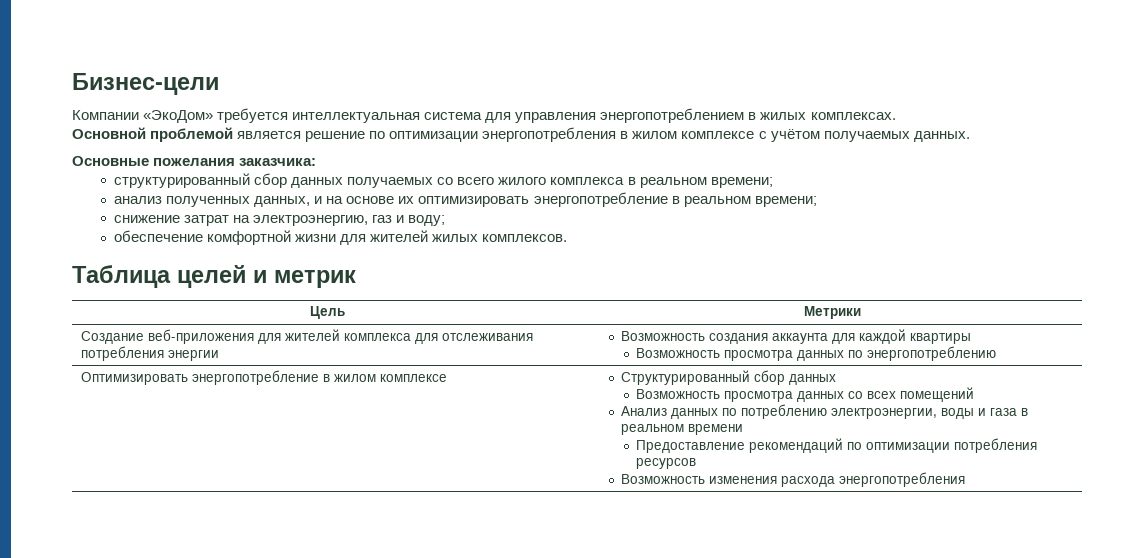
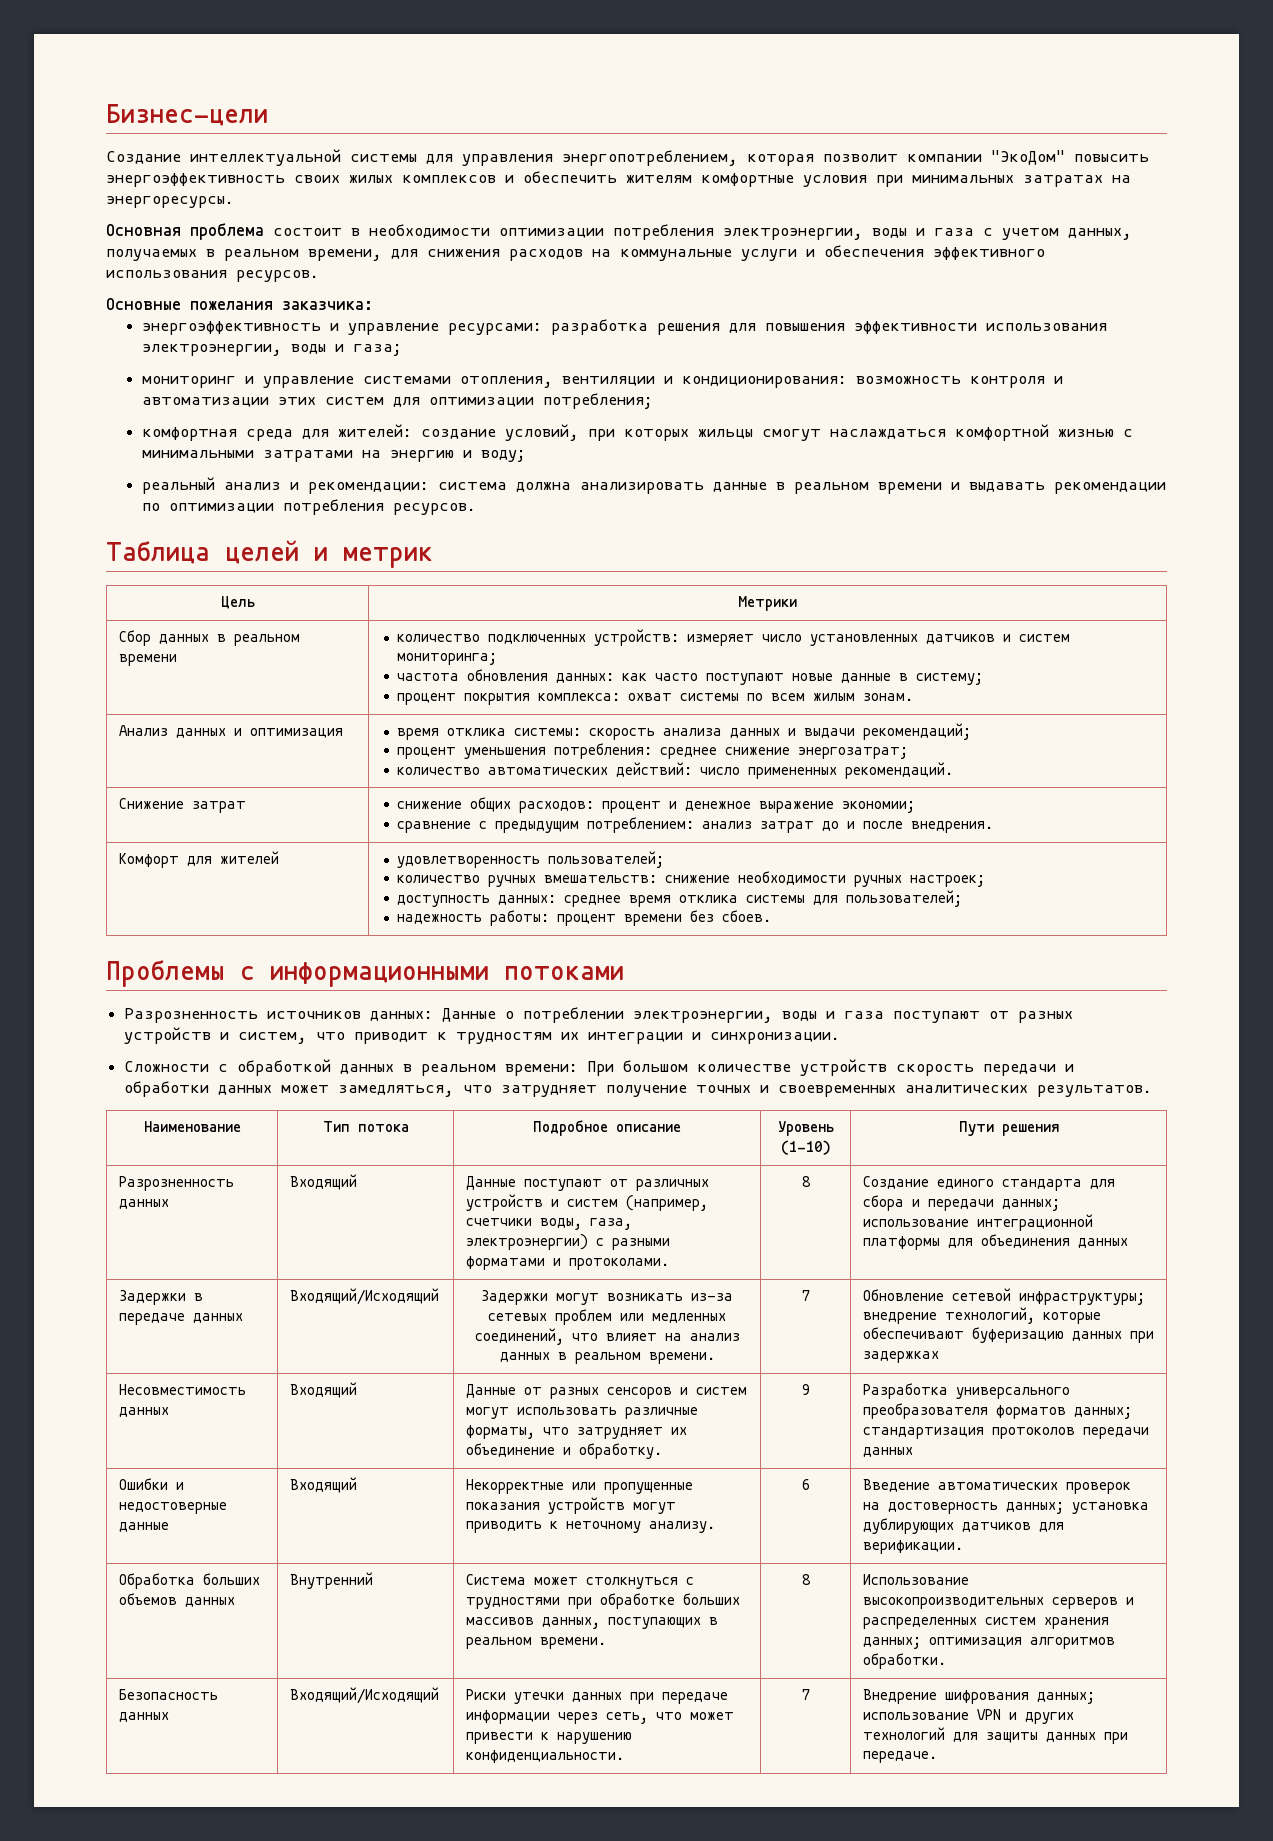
- Компании «ЭкоДом» требуется интеллектуальная система для управления энергопотреблением в жилых комплексах.
- Основной проблемой является решение по оптимизации энергопотребления в жилом комплексе с учётом получаемых данных.
+ Создание интеллектуальной системы для управления энергопотреблением, которая позволит компании "ЭкоДом" повысить энергоэффективность своих жилых комплексов и обеспечить жителям комфортные условия при минимальных затратах на энергоресурсы.
+ Основная проблема состоит в необходимости оптимизации потребления электроэнергии, воды и газа с учетом данных, получаемых в реальном времени, для снижения расходов на коммунальные услуги и обеспечения эффективного использования ресурсов.
  Основные пожелания заказчика:
- структурированный сбор данных получаемых со всего жилого комплекса в реальном времени;
- анализ полученных данных, и на основе их оптимизировать энергопотребление в реальном времени;
- снижение затрат на электроэнергию, газ и воду;
- обеспечение комфортной жизни для жителей жилых комплексов.
+ энергоэффективность и управление ресурсами: разработка решения для повышения эффективности использования электроэнергии, воды и газа;
+ мониторинг и управление системами отопления, вентиляции и кондиционирования: возможность контроля и автоматизации этих систем для оптимизации потребления;
+ комфортная среда для жителей: создание условий, при которых жильцы смогут наслаждаться комфортной жизнью с минимальными затратами на энергию и воду;
+ реальный анализ и рекомендации: система должна анализировать данные в реальном времени и выдавать рекомендации по оптимизации потребления ресурсов.
- Создание веб-приложения для жителей комплекса для отслеживания потребления энергии | Возможность создания аккаунта для каждой квартиры
- Возможность просмотра данных по энергопотреблению
- Оптимизировать энергопотребление в жилом комплексе | Структурированный сбор данных
- Возможность просмотра данных со всех помещений
- Анализ данных по потреблению электроэнергии, воды и газа в реальном времени
- Предоставление рекомендаций по оптимизации потребления ресурсов
- Возможность изменения расхода энергопотребления
+ Сбор данных в реальном времени | количество подключенных устройств: измеряет число установленных датчиков и систем мониторинга;
+ частота обновления данных: как часто поступают новые данные в систему;
+ процент покрытия комплекса: охват системы по всем жилым зонам.
+ Анализ данных и оптимизация | время отклика системы: скорость анализа данных и выдачи рекомендаций;
+ процент уменьшения потребления: среднее снижение энергозатрат;
+ количество автоматических действий: число примененных рекомендаций.
+ Снижение затрат | снижение общих расходов: процент и денежное выражение экономии;
+ сравнение с предыдущим потреблением: анализ затрат до и после внедрения.
+ Комфорт для жителей | удовлетворенность пользователей;
+ количество ручных вмешательств: снижение необходимости ручных настроек;
+ доступность данных: среднее время отклика системы для пользователей;
+ надежность работы: процент времени без сбоев.
+ Проблемы с информационными потоками
+ Разрозненность источников данных: Данные о потреблении электроэнергии, воды и газа поступают от разных устройств и систем, что приводит к трудностям их интеграции и синхронизации.
+ Сложности с обработкой данных в реальном времени: При большом количестве устройств скорость передачи и обработки данных может замедляться, что затрудняет получение точных и своевременных аналитических результатов.
+ Наименование | Тип потока | Подробное описание | Уровень (1-10) | Пути решения
+ Разрозненность данных | Входящий | Данные поступают от различных устройств и систем (например, счетчики воды, газа, электроэнергии) с разными форматами и протоколами. | 8 | Создание единого стандарта для сбора и передачи данных; использование интеграционной платформы для объединения данных
+ Задержки в передаче данных | Входящий/Исходящий | Задержки могут возникать из-за сетевых проблем или медленных соединений, что влияет на анализ данных в реальном времени. | 7 | Обновление сетевой инфраструктуры; внедрение технологий, которые обеспечивают буферизацию данных при задержках
+ Несовместимость данных | Входящий | Данные от разных сенсоров и систем могут использовать различные форматы, что затрудняет их объединение и обработку. | 9 | Разработка универсального преобразователя форматов данных; стандартизация протоколов передачи данных
+ Ошибки и недостоверные данные | Входящий | Некорректные или пропущенные показания устройств могут приводить к неточному анализу. | 6 | Введение автоматических проверок на достоверность данных; установка дублирующих датчиков для верификации.
+ Обработка больших объемов данных | Внутренний | Система может столкнуться с трудностями при обработке больших массивов данных, поступающих в реальном времени. | 8 | Использование высокопроизводительных серверов и распределенных систем хранения данных; оптимизация алгоритмов обработки.
+ Безопасность данных | Входящий/Исходящий | Риски утечки данных при передаче информации через сеть, что может привести к нарушению конфиденциальности. | 7 | Внедрение шифрования данных; использование VPN и других технологий для защиты данных при передаче.

